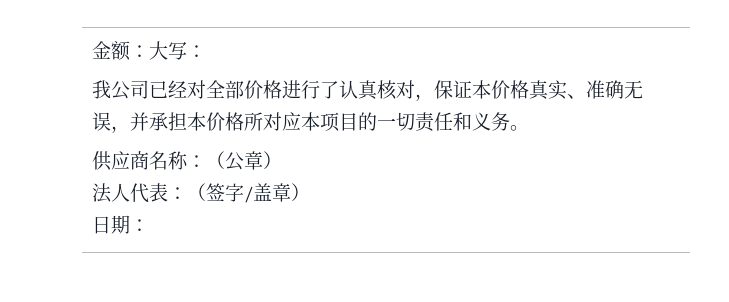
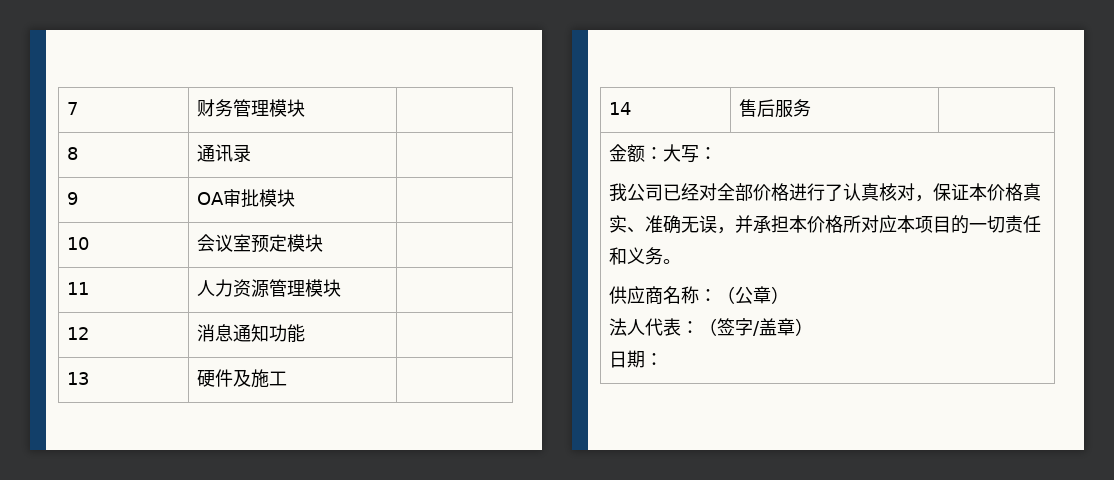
+ 7 | 财务管理模块 |
+ 8 | 通讯录 |
+ 9 | OA审批模块 |
+ 10 | 会议室预定模块 |
+ 11 | 人力资源管理模块 |
+ 12 | 消息通知功能 |
+ 13 | 硬件及施工 |
+ 14 | 售后服务 |

